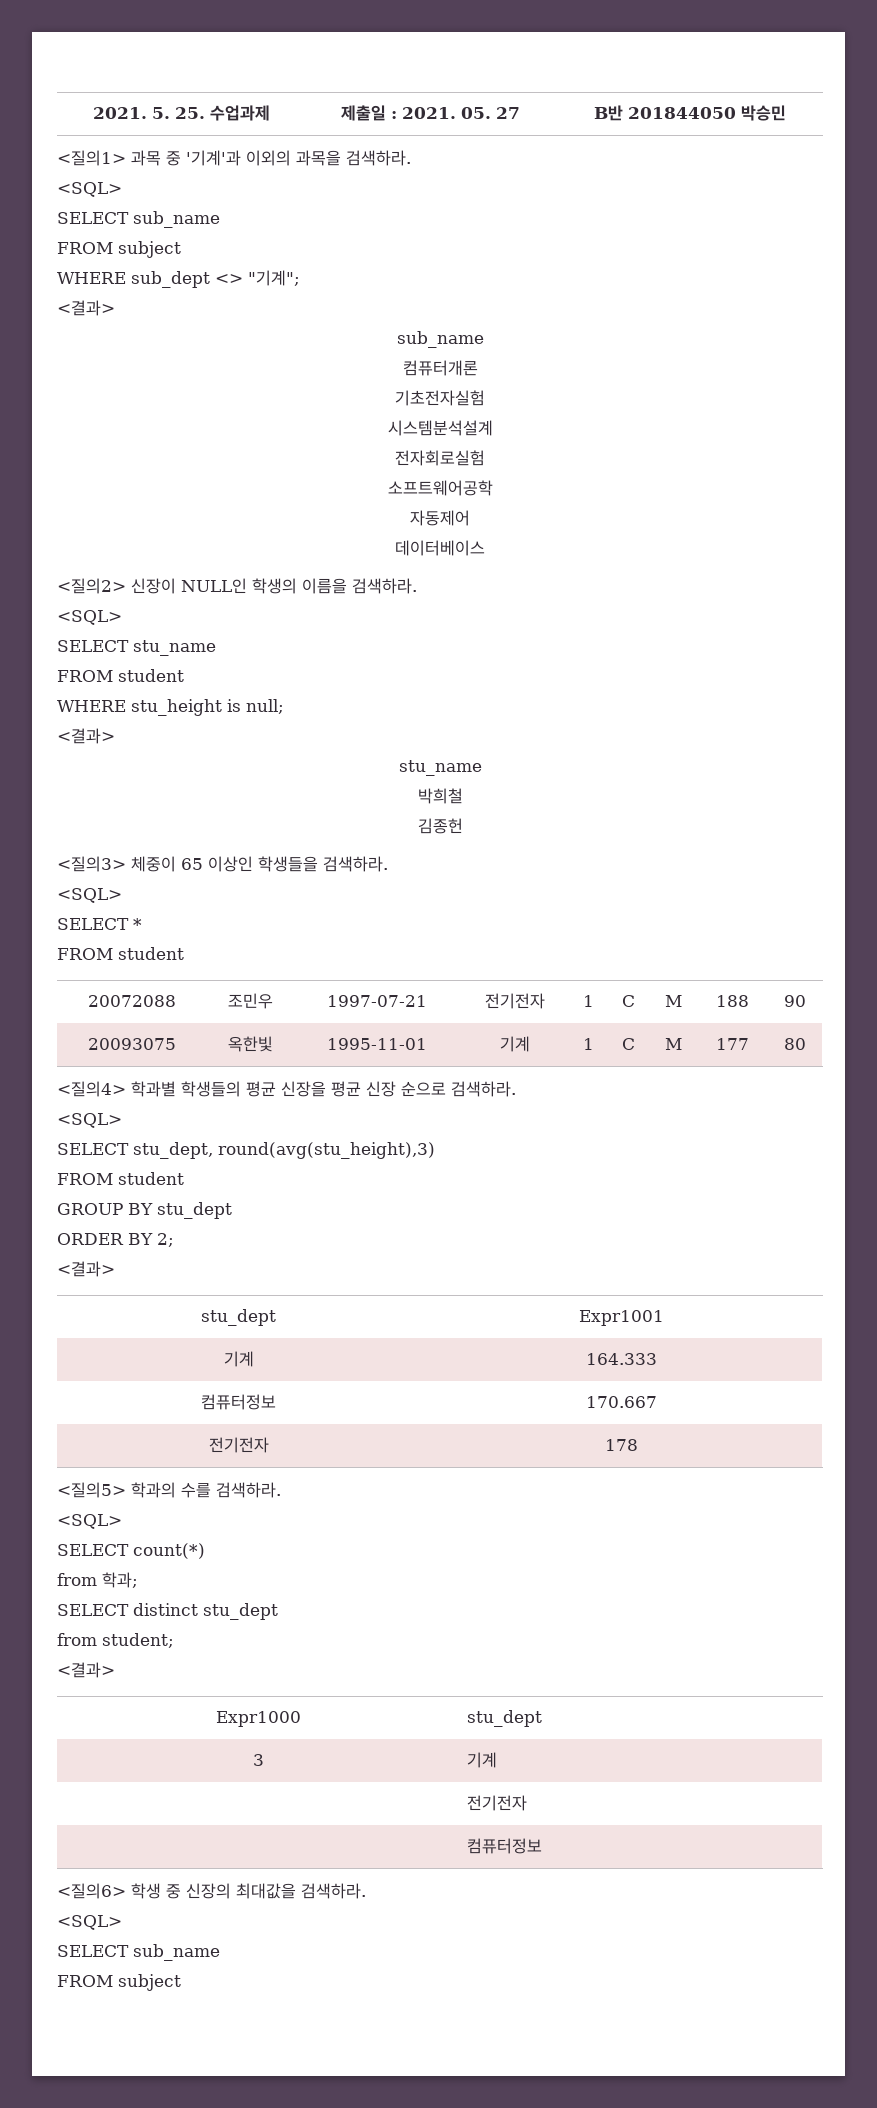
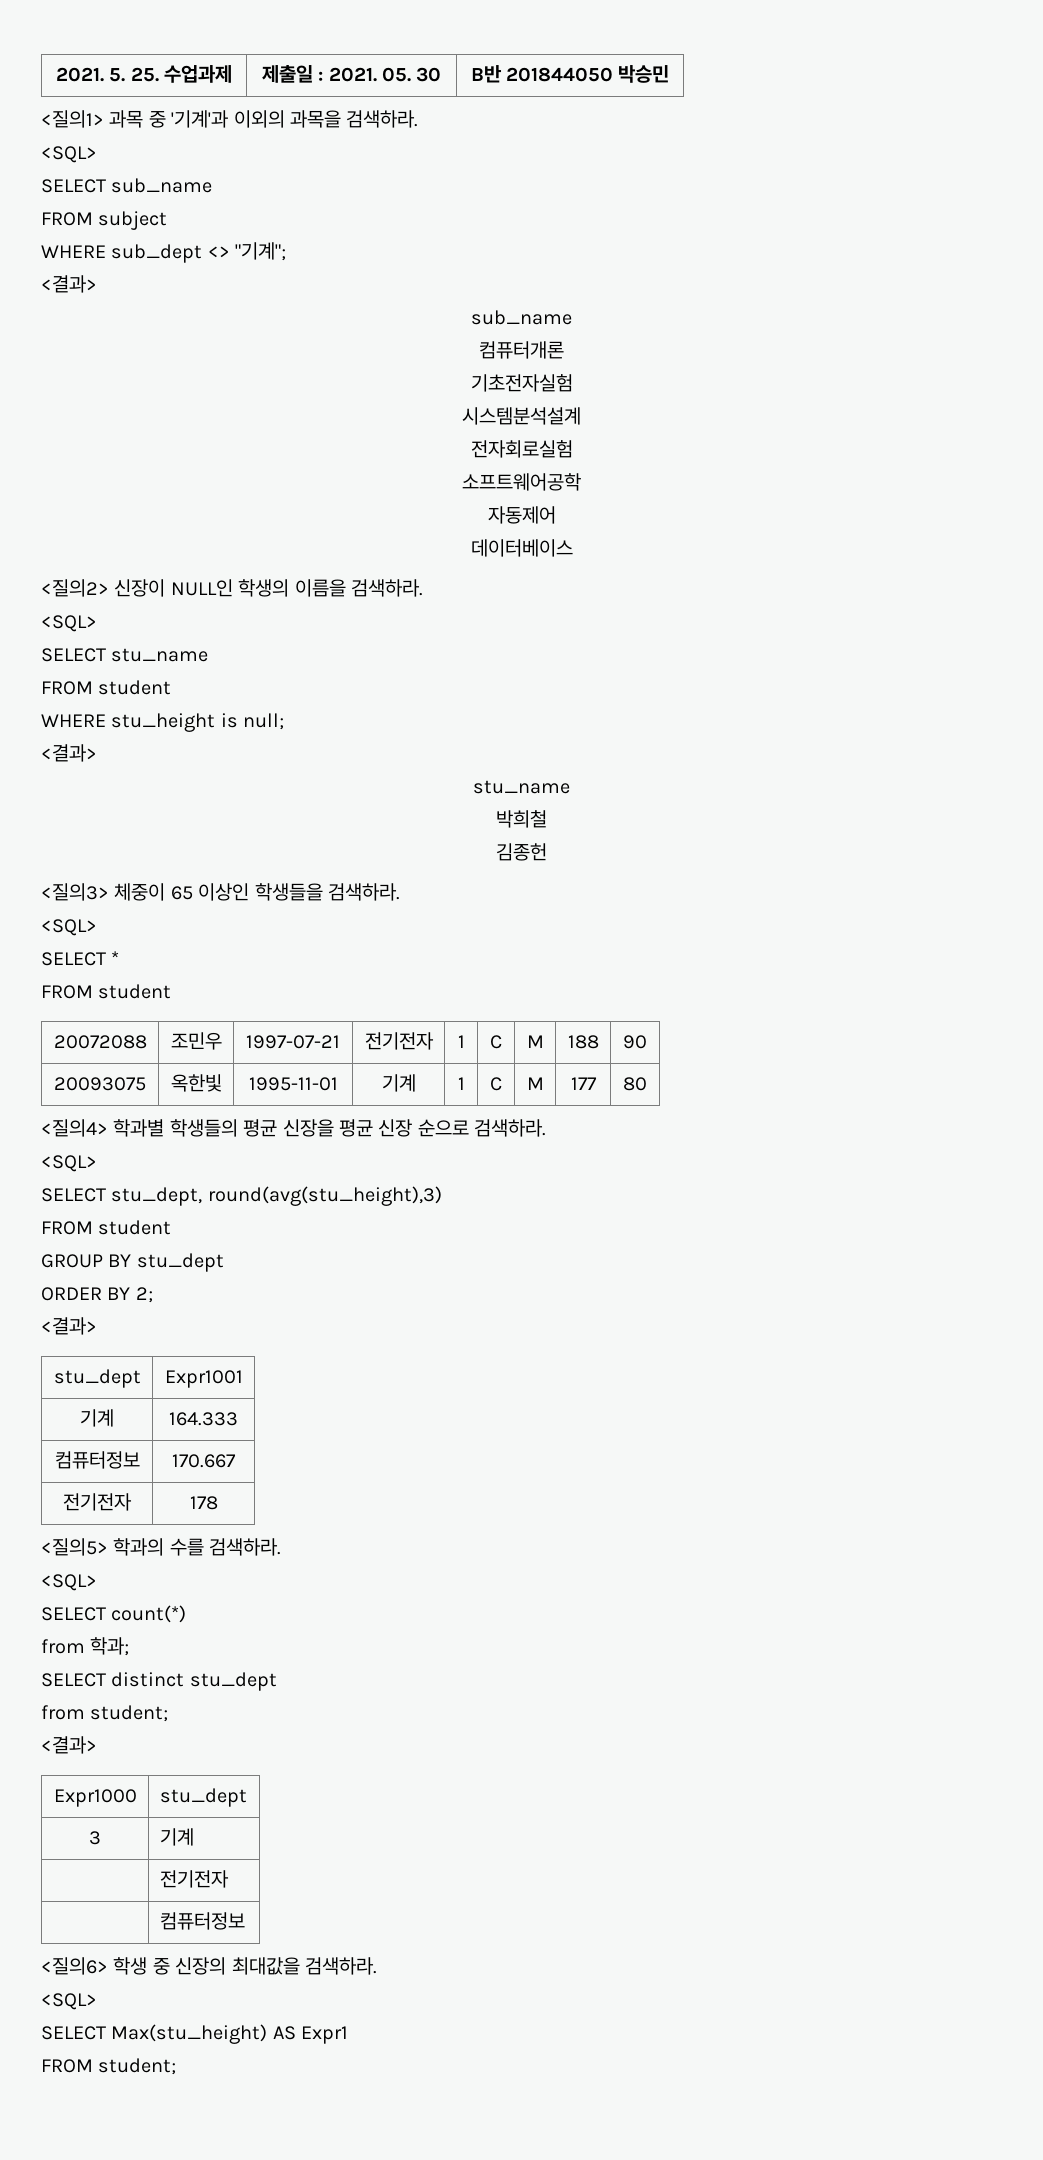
- 2021. 5. 25. 수업과제 | 제출일 : 2021. 05. 27 | B반 201844050 박승민
+ 2021. 5. 25. 수업과제 | 제출일 : 2021. 05. 30 | B반 201844050 박승민
  <질의6> 학생 중 신장의 최대값을 검색하라.
  <SQL>
- SELECT sub_name
- FROM subject
+ SELECT Max(stu_height) AS Expr1
+ FROM student;

